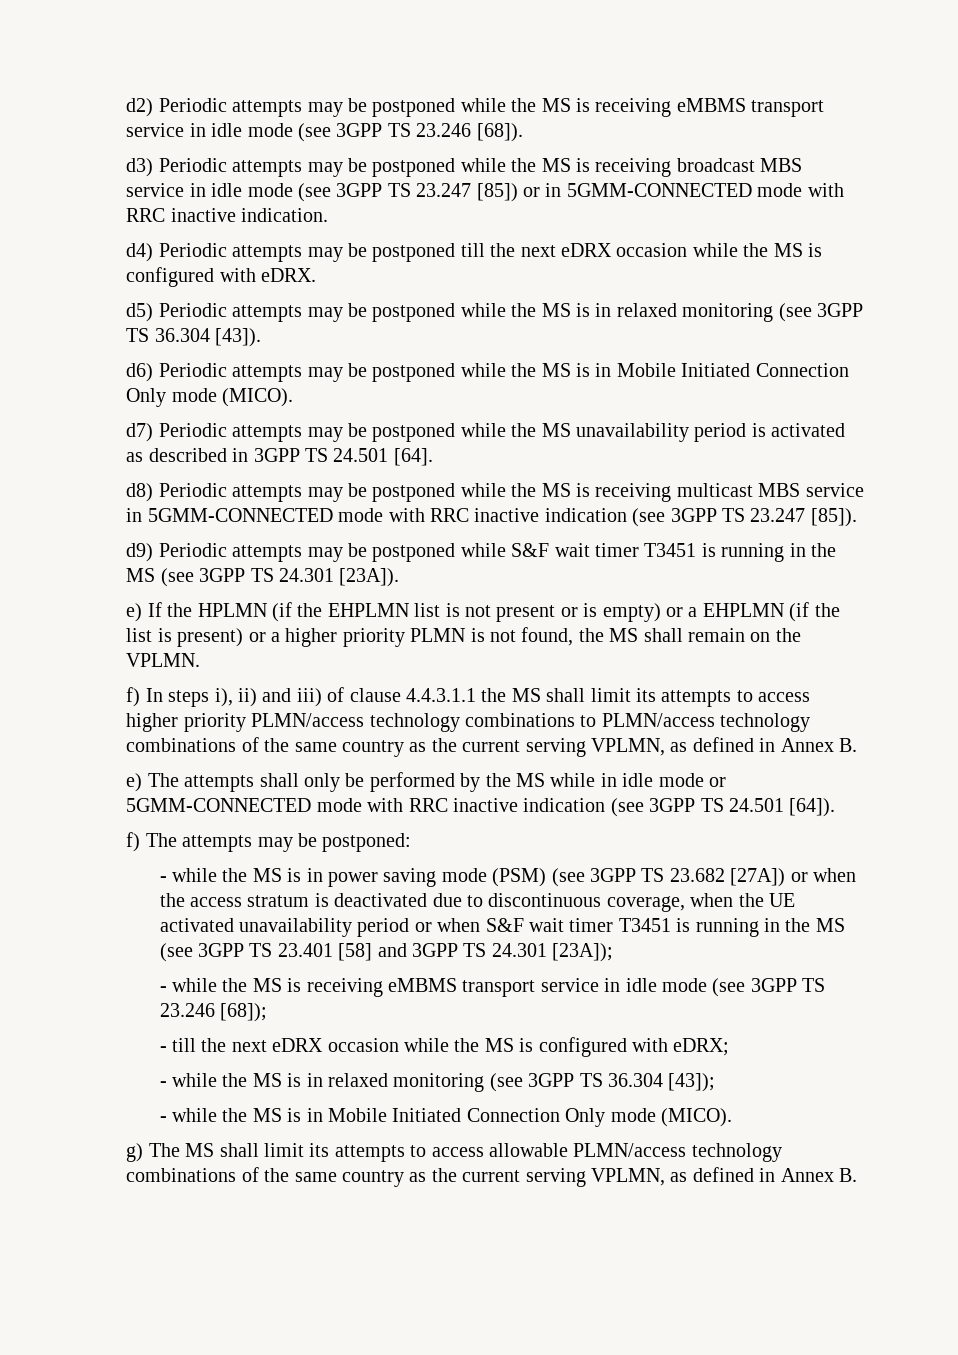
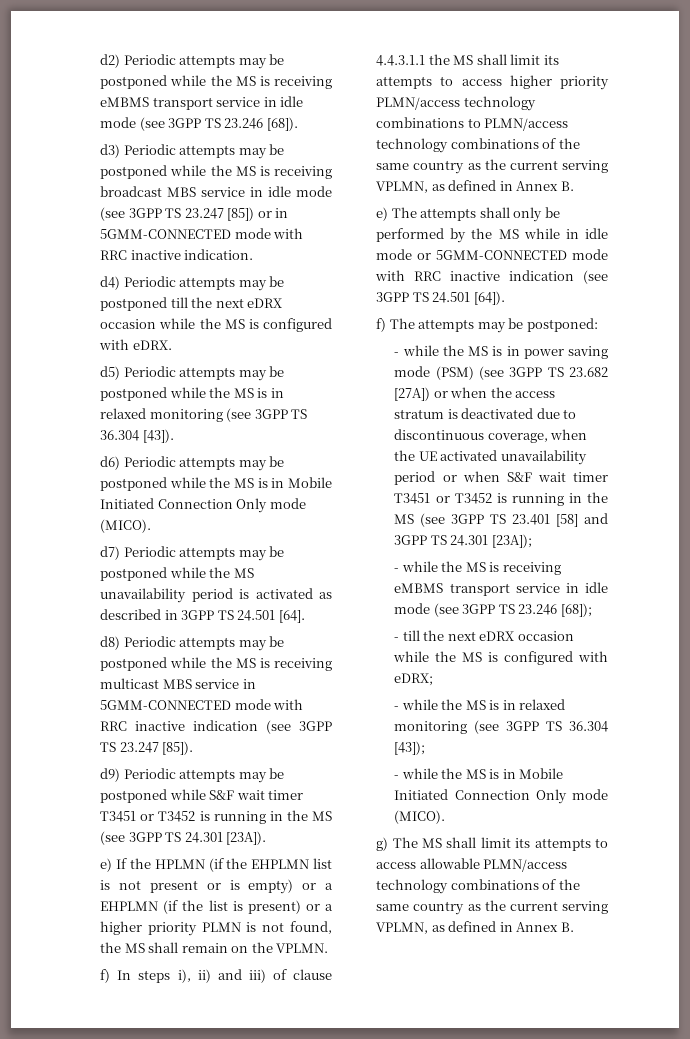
- d9) Periodic attempts may be postponed while S&F wait timer T3451 is running in the MS (see 3GPP TS 24.301 [23A]).
+ d9) Periodic attempts may be postponed while S&F wait timer T3451 or T3452 is running in the MS (see 3GPP TS 24.301 [23A]).
- - while the MS is in power saving mode (PSM) (see 3GPP TS 23.682 [27A]) or when the access stratum is deactivated due to discontinuous coverage, when the UE activated unavailability period or when S&F wait timer T3451 is running in the MS (see 3GPP TS 23.401 [58] and 3GPP TS 24.301 [23A]);
+ - while the MS is in power saving mode (PSM) (see 3GPP TS 23.682 [27A]) or when the access stratum is deactivated due to discontinuous coverage, when the UE activated unavailability period or when S&F wait timer T3451 or T3452 is running in the MS (see 3GPP TS 23.401 [58] and 3GPP TS 24.301 [23A]);

